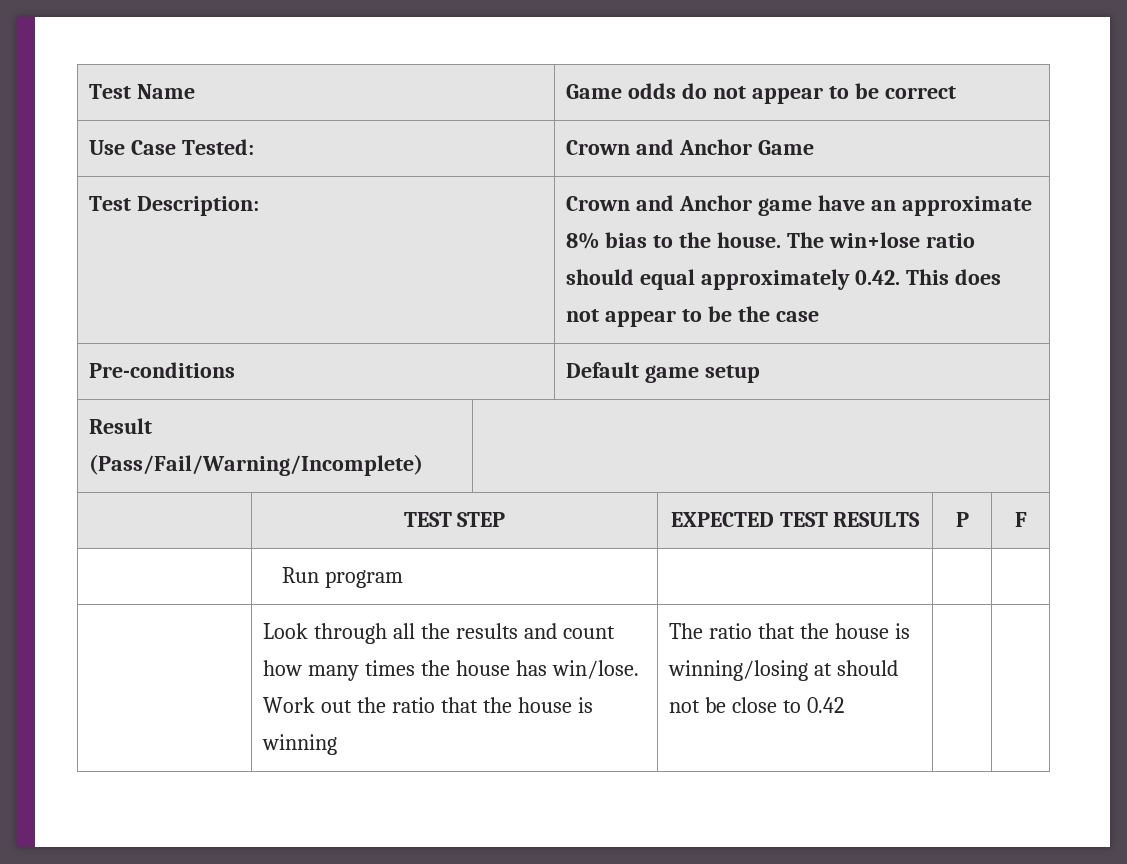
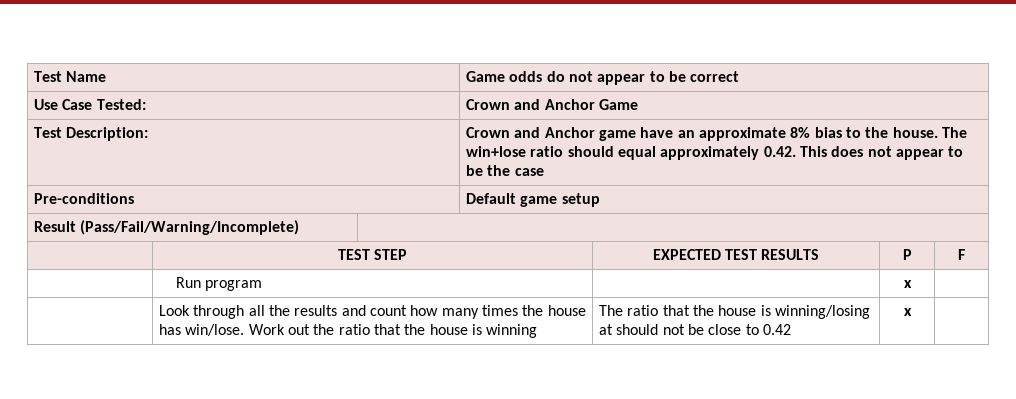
- | Run program | | |
+ | Run program | | x |
- | Look through all the results and count how many times the house has win/lose. Work out the ratio that the house is winning | The ratio that the house is winning/losing at should not be close to 0.42 | |
+ | Look through all the results and count how many times the house has win/lose. Work out the ratio that the house is winning | The ratio that the house is winning/losing at should not be close to 0.42 | x |

